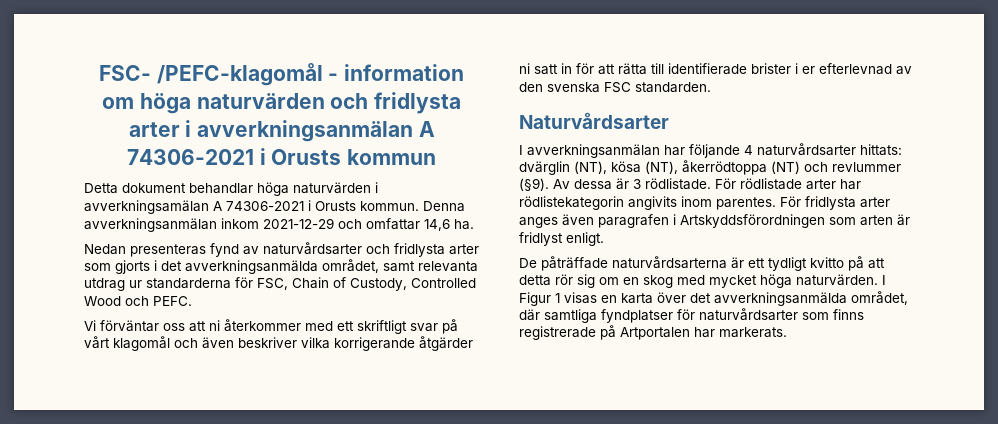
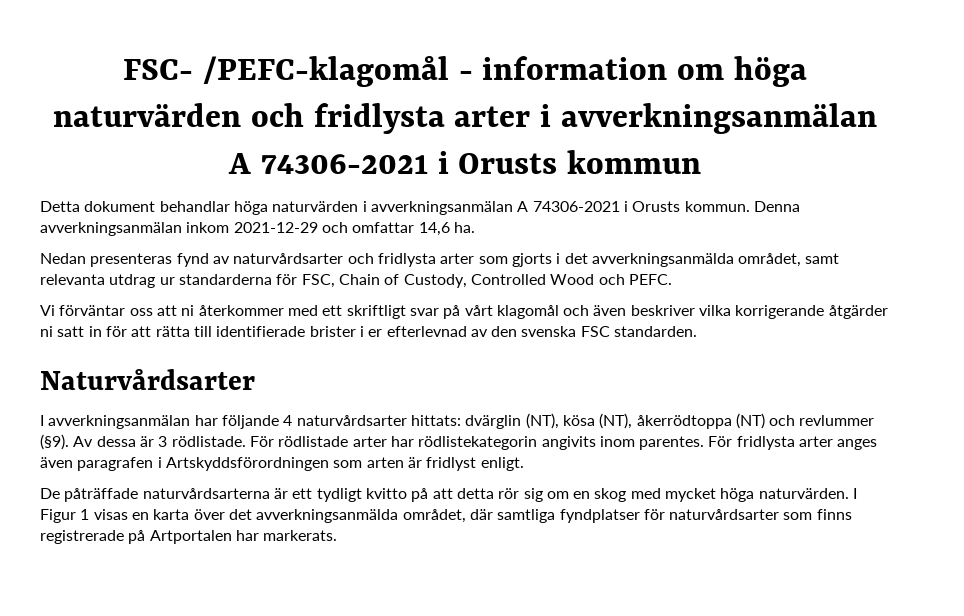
- Detta dokument behandlar höga naturvärden i avverkningsamälan A 74306-2021 i Orusts kommun.
+ Detta dokument behandlar höga naturvärden i avverkningsanmälan A 74306-2021 i Orusts kommun.

